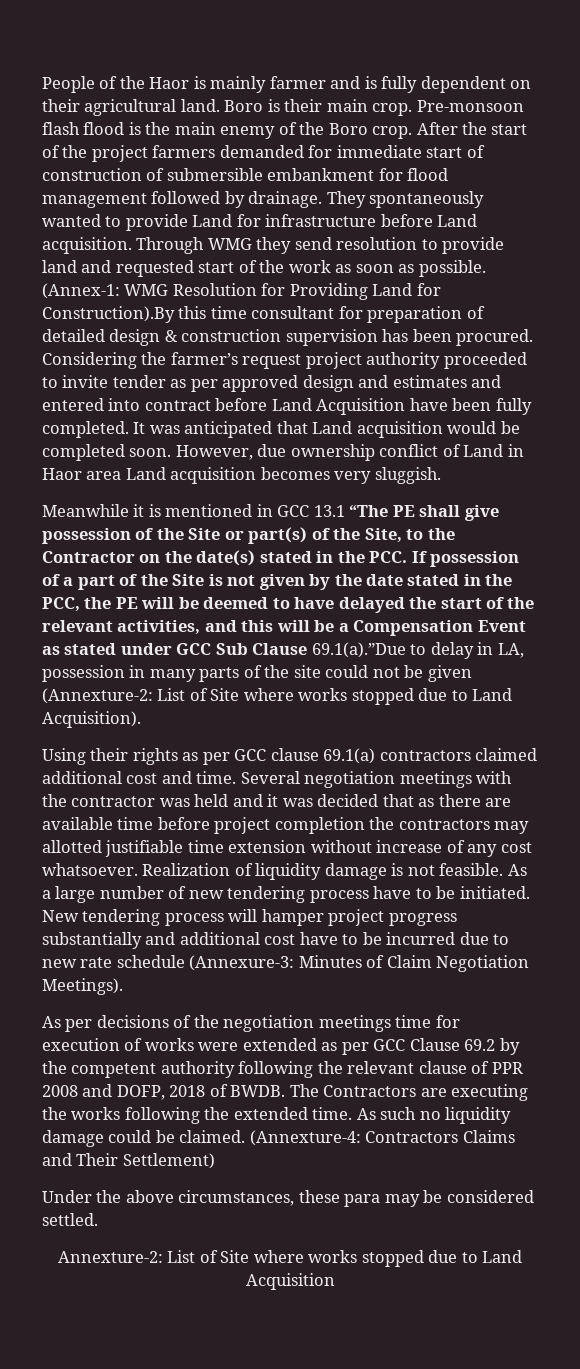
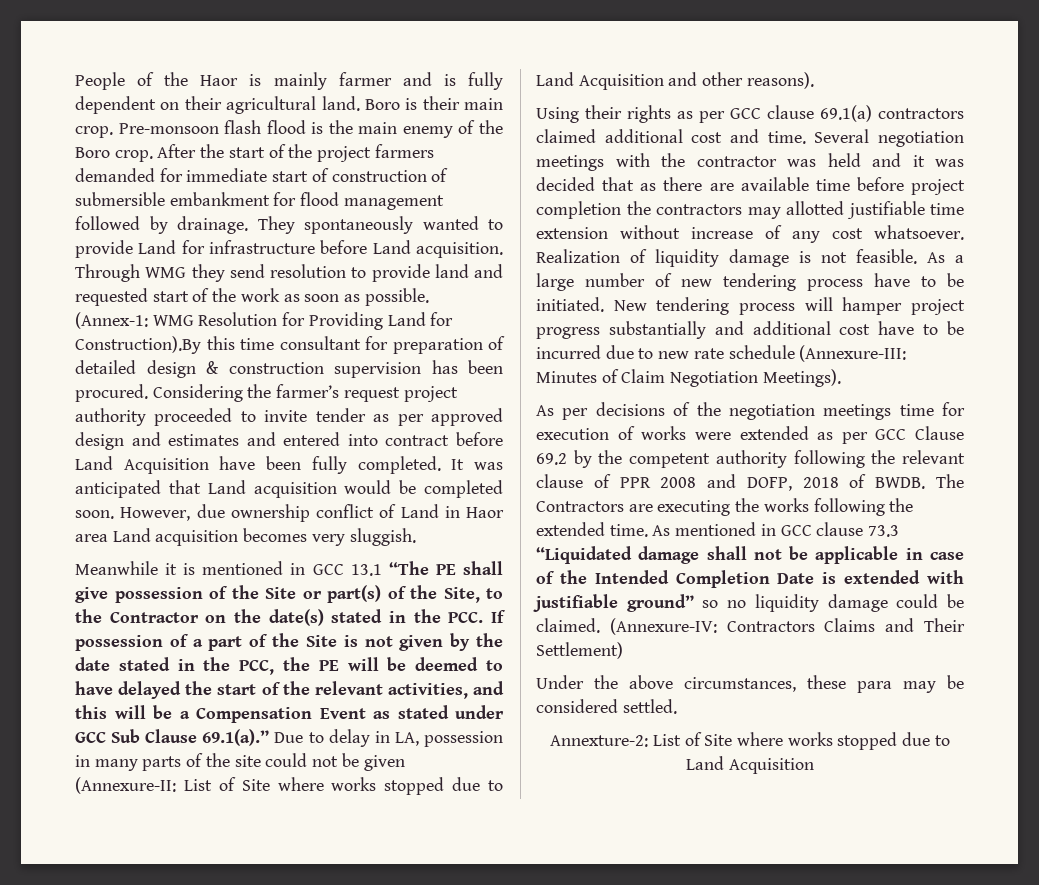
- Meanwhile it is mentioned in GCC 13.1 “The PE shall give possession of the Site or part(s) of the Site, to the Contractor on the date(s) stated in the PCC. If possession of a part of the Site is not given by the date stated in the PCC, the PE will be deemed to have delayed the start of the relevant activities, and this will be a Compensation Event as stated under GCC Sub Clause 69.1(a).”Due to delay in LA, possession in many parts of the site could not be given (Annexture-2: List of Site where works stopped due to Land Acquisition).
+ Meanwhile it is mentioned in GCC 13.1 “The PE shall give possession of the Site or part(s) of the Site, to the Contractor on the date(s) stated in the PCC. If possession of a part of the Site is not given by the date stated in the PCC, the PE will be deemed to have delayed the start of the relevant activities, and this will be a Compensation Event as stated under GCC Sub Clause 69.1(a).” Due to delay in LA, possession in many parts of the site could not be given (Annexure-II: List of Site where works stopped due to Land Acquisition and other reasons).
- New tendering process will hamper project progress substantially and additional cost have to be incurred due to new rate schedule (Annexure-3: Minutes of Claim Negotiation Meetings).
+ New tendering process will hamper project progress substantially and additional cost have to be incurred due to new rate schedule (Annexure-III: Minutes of Claim Negotiation Meetings).
- As such no liquidity damage could be claimed.
+ As mentioned in GCC clause 73.3 “Liquidated damage shall not be applicable in case of the Intended Completion Date is extended with justifiable ground” so no liquidity damage could be claimed.
- (Annexture-4: Contractors Claims and Their Settlement)
+ (Annexure-IV: Contractors Claims and Their Settlement)

